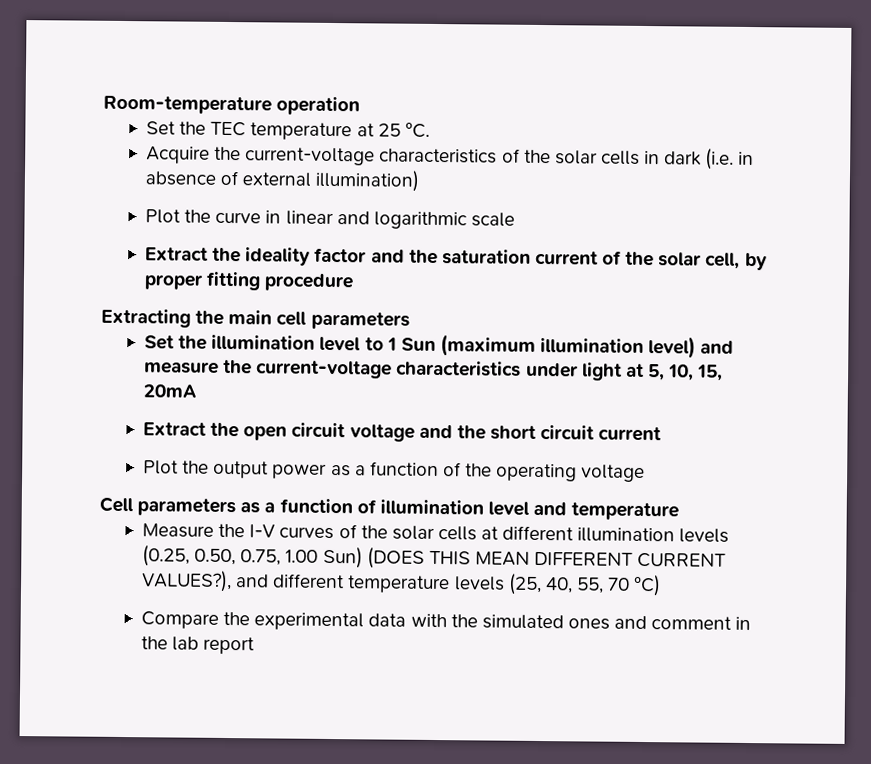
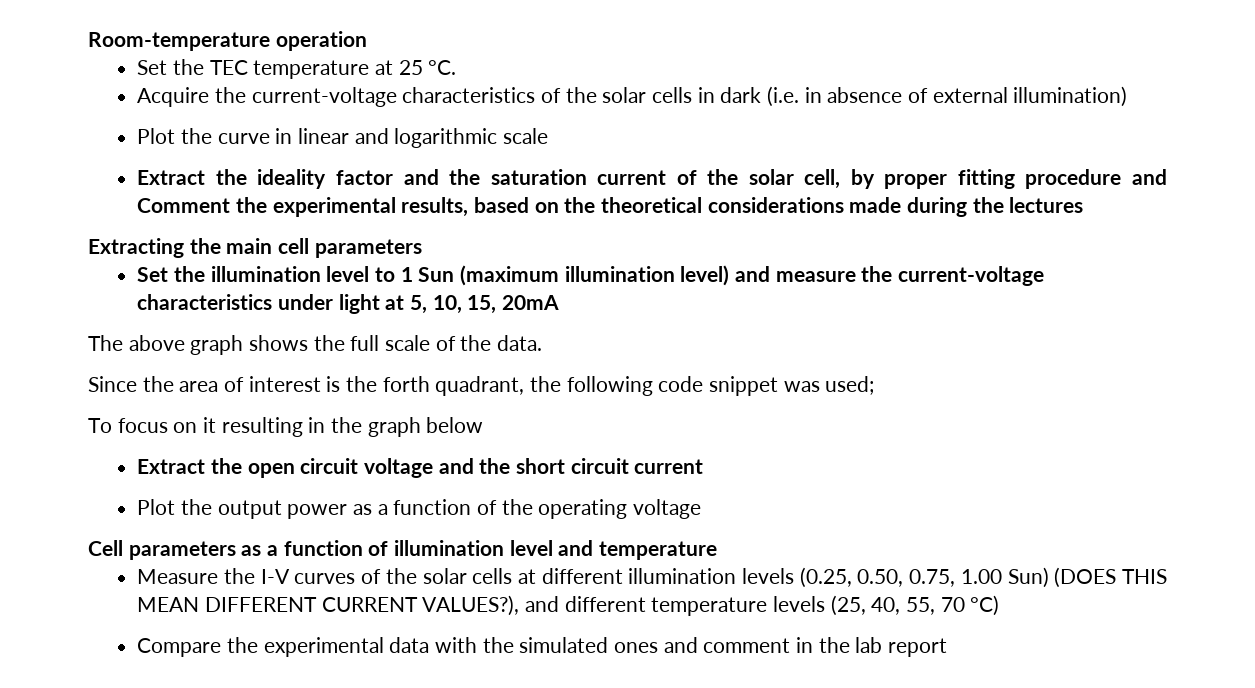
- Extract the ideality factor and the saturation current of the solar cell, by proper fitting procedure
+ Extract the ideality factor and the saturation current of the solar cell, by proper fitting procedure and Comment the experimental results, based on the theoretical considerations made during the lectures
+ The above graph shows the full scale of the data.
+ Since the area of interest is the forth quadrant, the following code snippet was used;
+ To focus on it resulting in the graph below

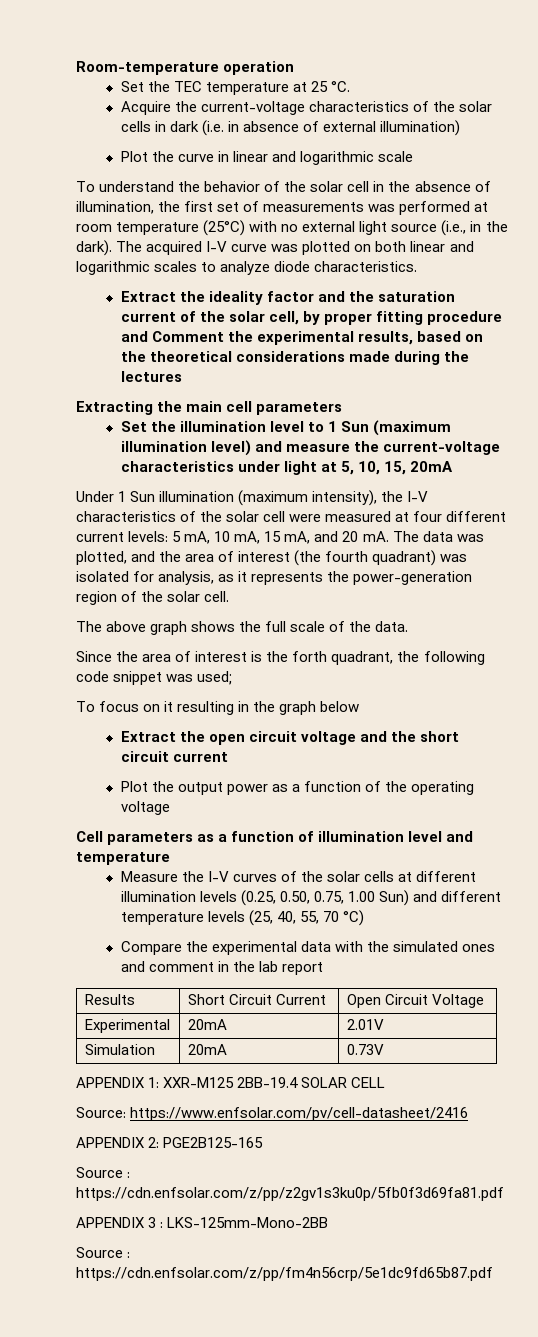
+ To understand the behavior of the solar cell in the absence of illumination, the first set of measurements was performed at room temperature (25°C) with no external light source (i.e., in the dark). The acquired I-V curve was plotted on both linear and logarithmic scales to analyze diode characteristics.
+ Under 1 Sun illumination (maximum intensity), the I-V characteristics of the solar cell were measured at four different current levels: 5 mA, 10 mA, 15 mA, and 20 mA. The data was plotted, and the area of interest (the fourth quadrant) was isolated for analysis, as it represents the power-generation region of the solar cell.
- Measure the I-V curves of the solar cells at different illumination levels (0.25, 0.50, 0.75, 1.00 Sun) (DOES THIS MEAN DIFFERENT CURRENT VALUES?), and different temperature levels (25, 40, 55, 70 °C)
+ Measure the I-V curves of the solar cells at different illumination levels (0.25, 0.50, 0.75, 1.00 Sun) and different temperature levels (25, 40, 55, 70 °C)
+ Results | Short Circuit Current | Open Circuit Voltage
+ Experimental | 20mA | 2.01V
+ Simulation | 20mA | 0.73V
+ APPENDIX 1: XXR-M125 2BB-19.4 SOLAR CELL
+ Source: https://www.enfsolar.com/pv/cell-datasheet/2416
+ APPENDIX 2: PGE2B125-165
+ Source : https://cdn.enfsolar.com/z/pp/z2gv1s3ku0p/5fb0f3d69fa81.pdf
+ APPENDIX 3 : LKS-125mm-Mono-2BB
+ Source : https://cdn.enfsolar.com/z/pp/fm4n56crp/5e1dc9fd65b87.pdf

